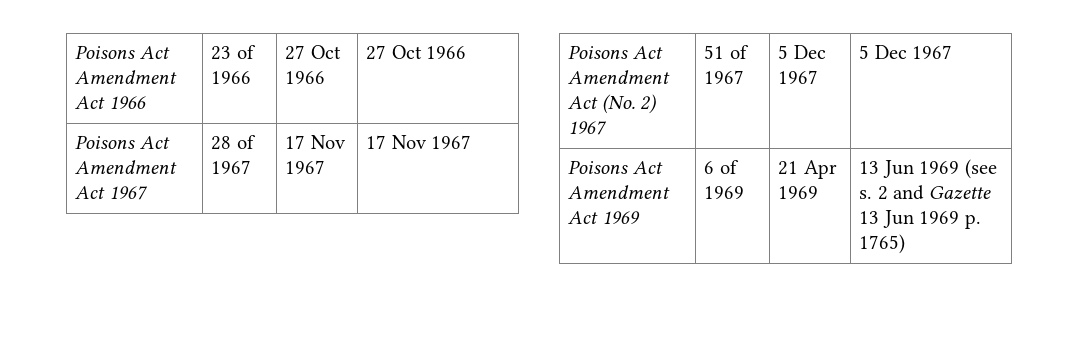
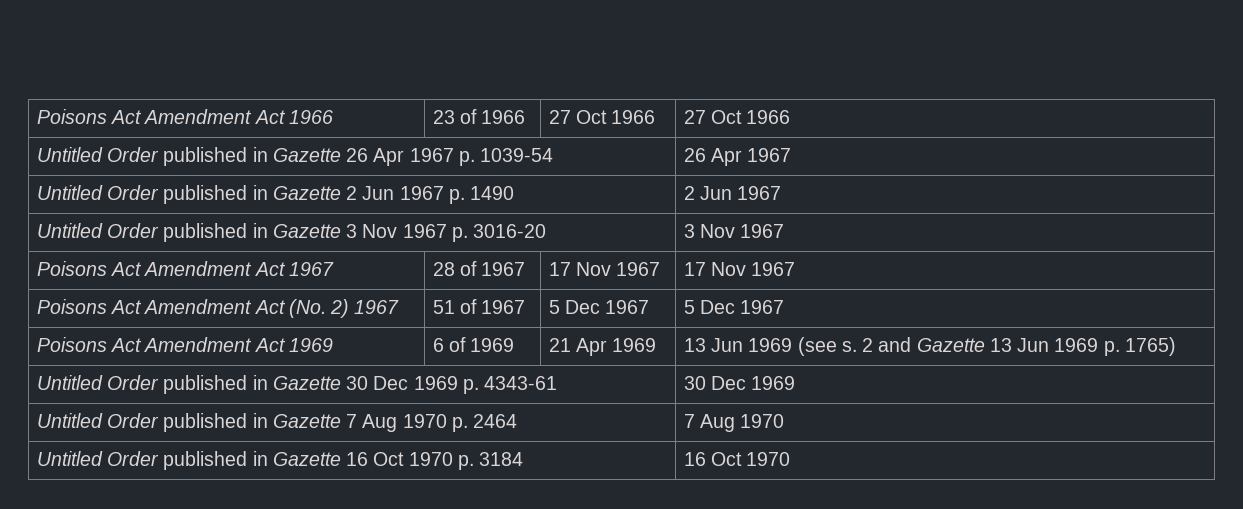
+ Untitled Order published in Gazette 26 Apr 1967 p. 1039-54 | 26 Apr 1967
+ Untitled Order published in Gazette 2 Jun 1967 p. 1490 | 2 Jun 1967
+ Untitled Order published in Gazette 3 Nov 1967 p. 3016-20 | 3 Nov 1967
+ Untitled Order published in Gazette 30 Dec 1969 p. 4343-61 | 30 Dec 1969
+ Untitled Order published in Gazette 7 Aug 1970 p. 2464 | 7 Aug 1970
+ Untitled Order published in Gazette 16 Oct 1970 p. 3184 | 16 Oct 1970

